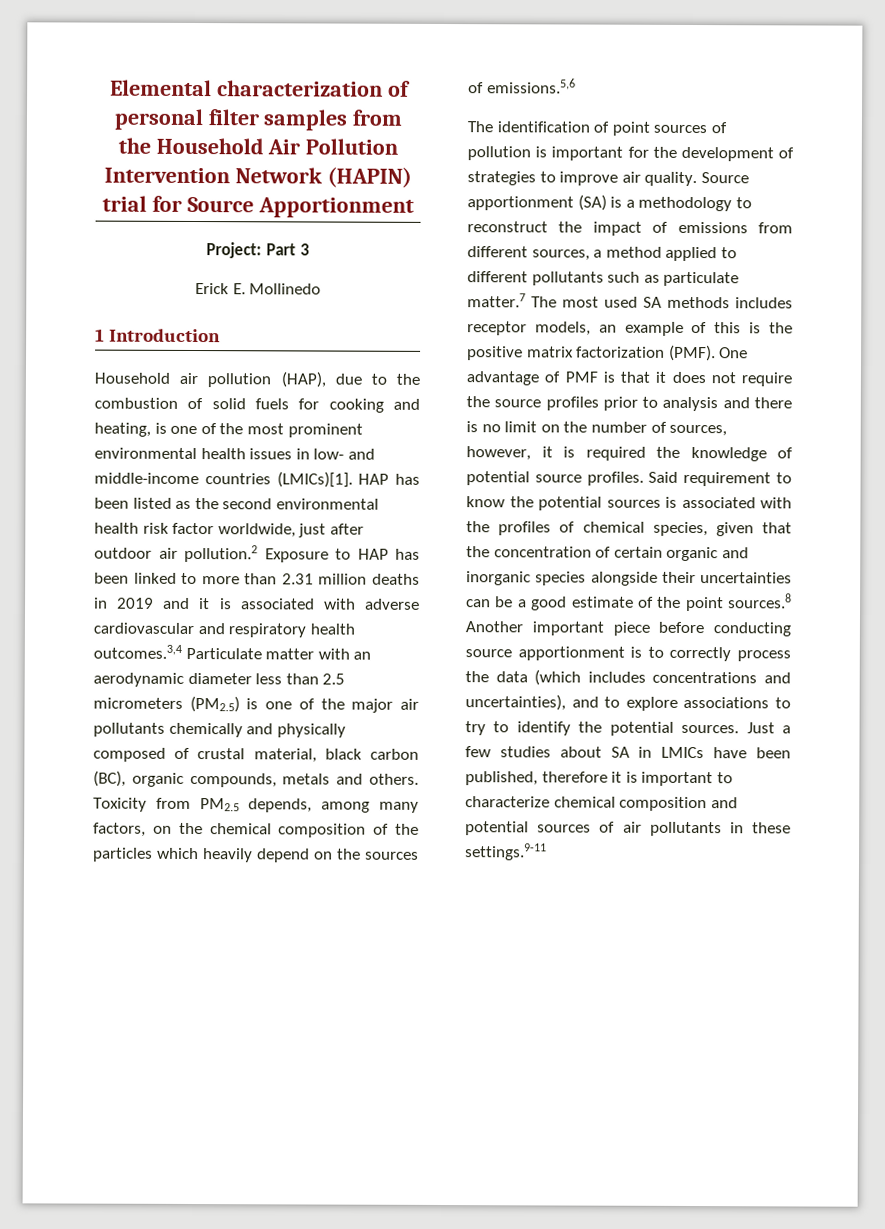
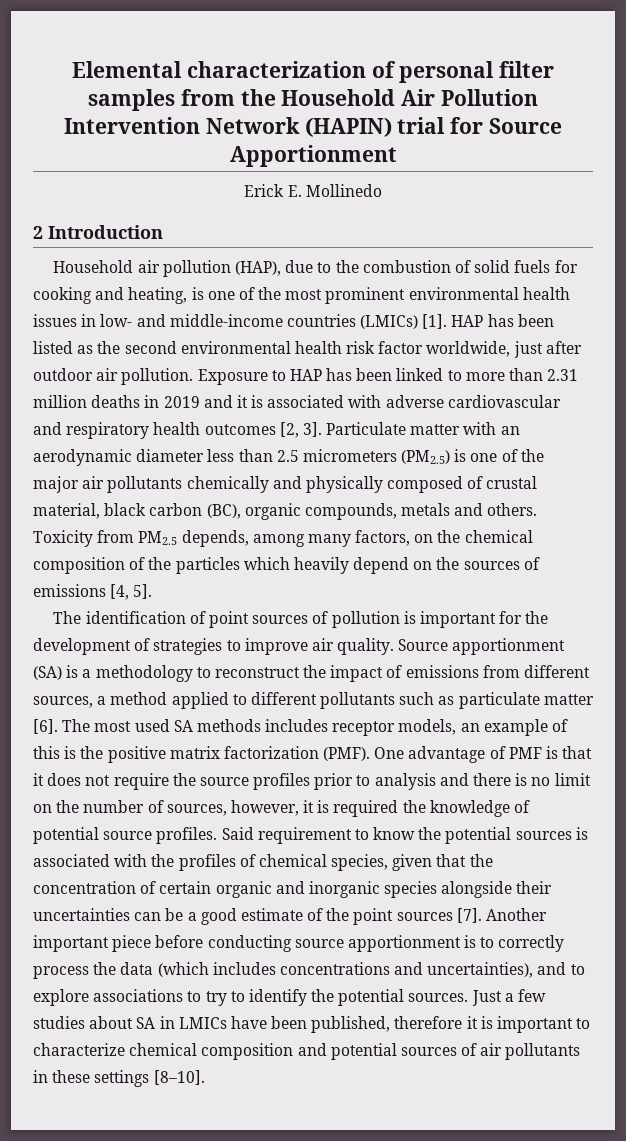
- Project: Part 3
- 1 Introduction
+ 2 Introduction
- Household air pollution (HAP), due to the combustion of solid fuels for cooking and heating, is one of the most prominent environmental health issues in low- and middle-income countries (LMICs)[1].
+ Household air pollution (HAP), due to the combustion of solid fuels for cooking and heating, is one of the most prominent environmental health issues in low- and middle-income countries (LMICs) [1].
- HAP has been listed as the second environmental health risk factor worldwide, just after outdoor air pollution.2 Exposure to HAP has been linked to more than 2.31 million deaths in 2019 and it is associated with adverse cardiovascular and respiratory health outcomes.3,4 Particulate matter with an aerodynamic diameter less than 2.5 micrometers (PM2.5) is one of the major air pollutants chemically and physically composed of crustal material, black carbon (BC), organic compounds, metals and others.
+ HAP has been listed as the second environmental health risk factor worldwide, just after outdoor air pollution. Exposure to HAP has been linked to more than 2.31 million deaths in 2019 and it is associated with adverse cardiovascular and respiratory health outcomes [2, 3]. Particulate matter with an aerodynamic diameter less than 2.5 micrometers (PM2.5) is one of the major air pollutants chemically and physically composed of crustal material, black carbon (BC), organic compounds, metals and others.
- Toxicity from PM2.5 depends, among many factors, on the chemical composition of the particles which heavily depend on the sources of emissions.5,6
+ Toxicity from PM2.5 depends, among many factors, on the chemical composition of the particles which heavily depend on the sources of emissions [4, 5].
- Source apportionment (SA) is a methodology to reconstruct the impact of emissions from different sources, a method applied to different pollutants such as particulate matter.7 The most used SA methods includes receptor models, an example of this is the positive matrix factorization (PMF).
+ Source apportionment (SA) is a methodology to reconstruct the impact of emissions from different sources, a method applied to different pollutants such as particulate matter [6]. The most used SA methods includes receptor models, an example of this is the positive matrix factorization (PMF).
- Said requirement to know the potential sources is associated with the profiles of chemical species, given that the concentration of certain organic and inorganic species alongside their uncertainties can be a good estimate of the point sources.8 Another important piece before conducting source apportionment is to correctly process the data (which includes concentrations and uncertainties), and to explore associations to try to identify the potential sources.
+ Said requirement to know the potential sources is associated with the profiles of chemical species, given that the concentration of certain organic and inorganic species alongside their uncertainties can be a good estimate of the point sources [7]. Another important piece before conducting source apportionment is to correctly process the data (which includes concentrations and uncertainties), and to explore associations to try to identify the potential sources.
- Just a few studies about SA in LMICs have been published, therefore it is important to characterize chemical composition and potential sources of air pollutants in these settings.9-11
+ Just a few studies about SA in LMICs have been published, therefore it is important to characterize chemical composition and potential sources of air pollutants in these settings [8–10].

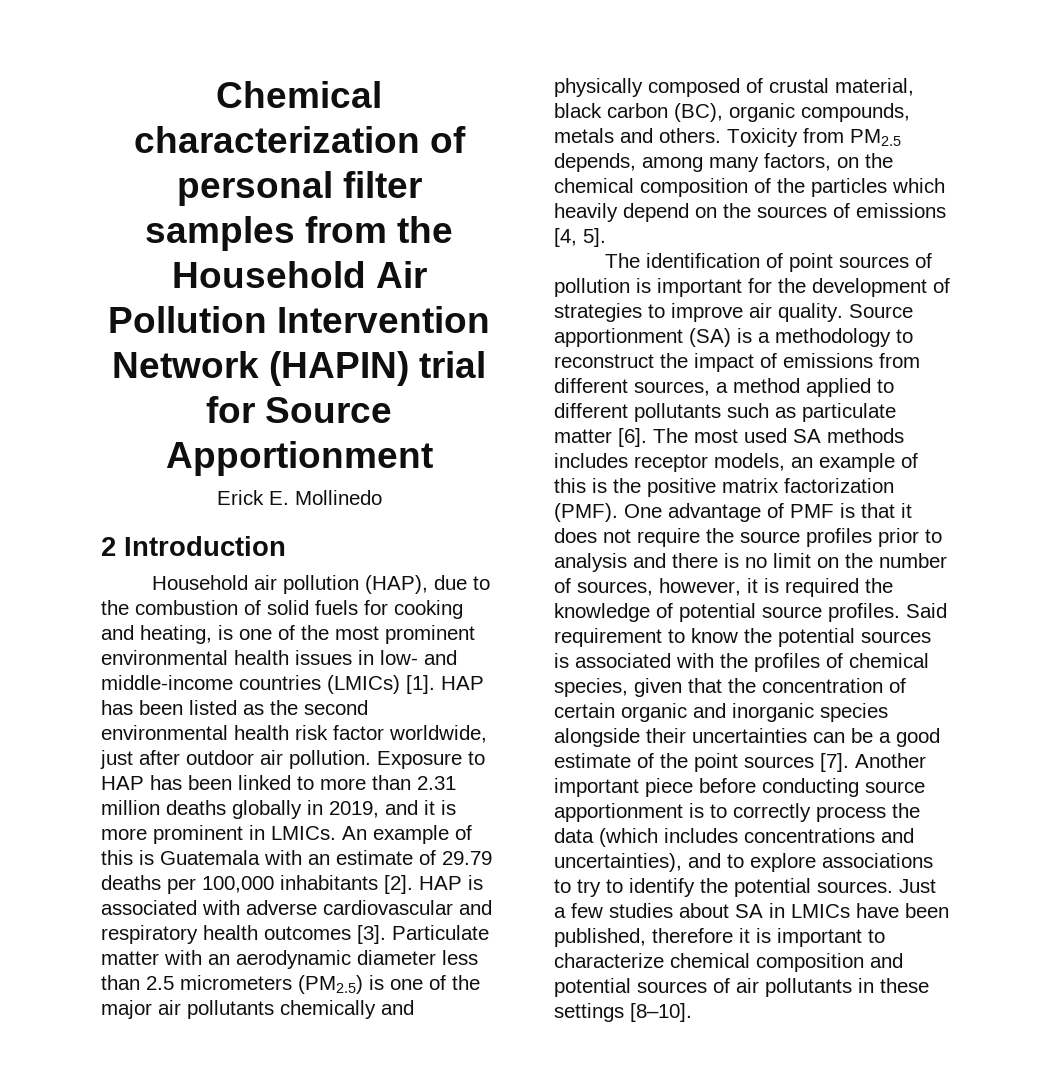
- Elemental characterization of personal filter samples from the Household Air Pollution Intervention Network (HAPIN) trial for Source Apportionment
+ Chemical characterization of personal filter samples from the Household Air Pollution Intervention Network (HAPIN) trial for Source Apportionment
- Exposure to HAP has been linked to more than 2.31 million deaths in 2019 and it is associated with adverse cardiovascular and respiratory health outcomes [2, 3].
+ Exposure to HAP has been linked to more than 2.31 million deaths globally in 2019, and it is more prominent in LMICs. An example of this is Guatemala with an estimate of 29.79 deaths per 100,000 inhabitants [2]. HAP is associated with adverse cardiovascular and respiratory health outcomes [3].

